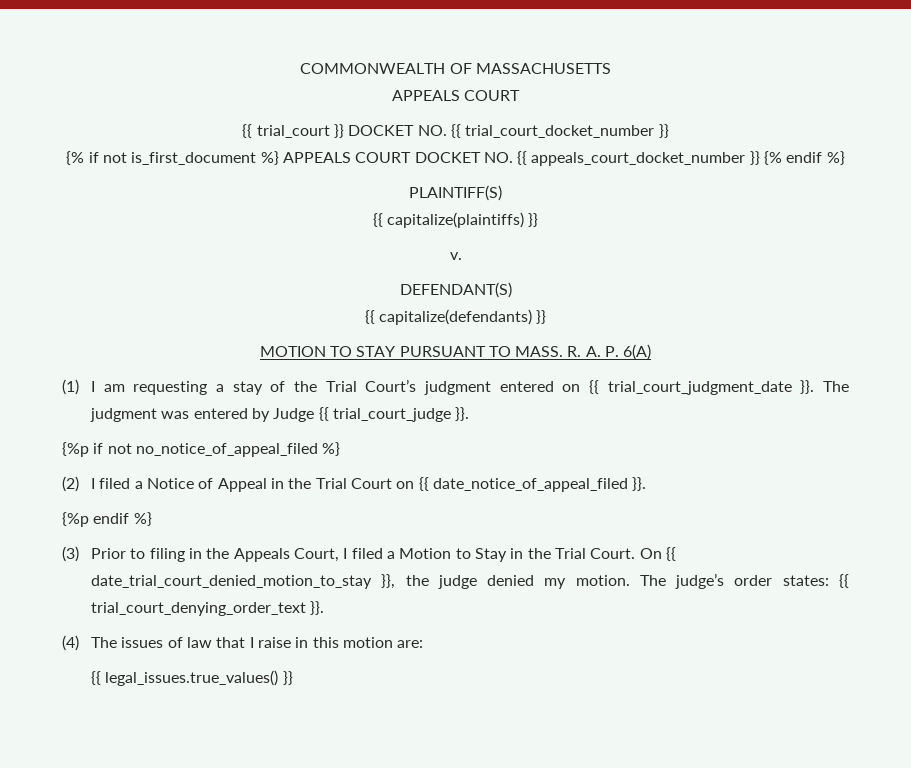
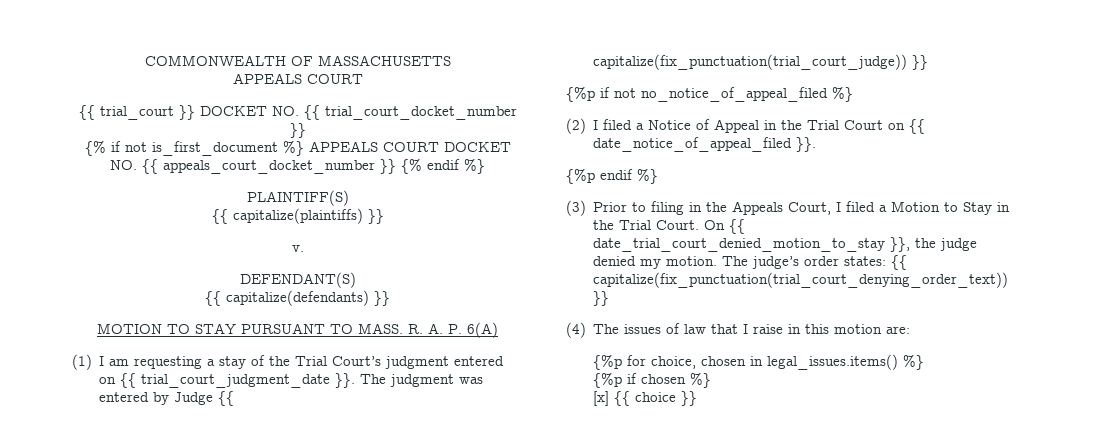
- The judgment was entered by Judge {{ trial_court_judge }}.
+ The judgment was entered by Judge {{ capitalize(fix_punctuation(trial_court_judge)) }}
- The judge’s order states: {{ trial_court_denying_order_text }}.
+ The judge’s order states: {{ capitalize(fix_punctuation(trial_court_denying_order_text)) }}
- {{ legal_issues.true_values() }}
+ {%p for choice, chosen in legal_issues.items() %}
+ {%p if chosen %}
+ [x] {{ choice }}

